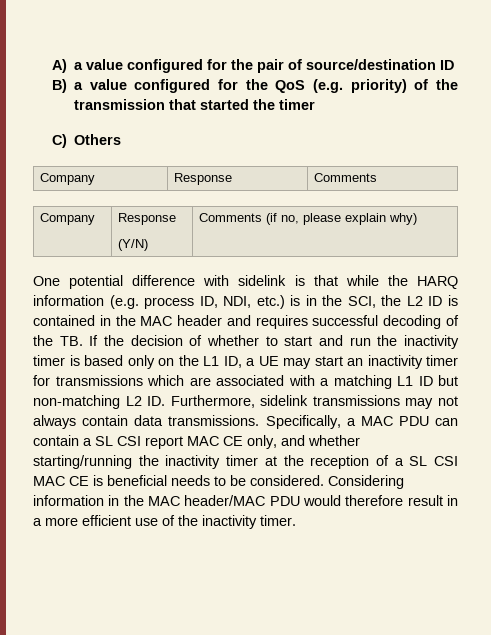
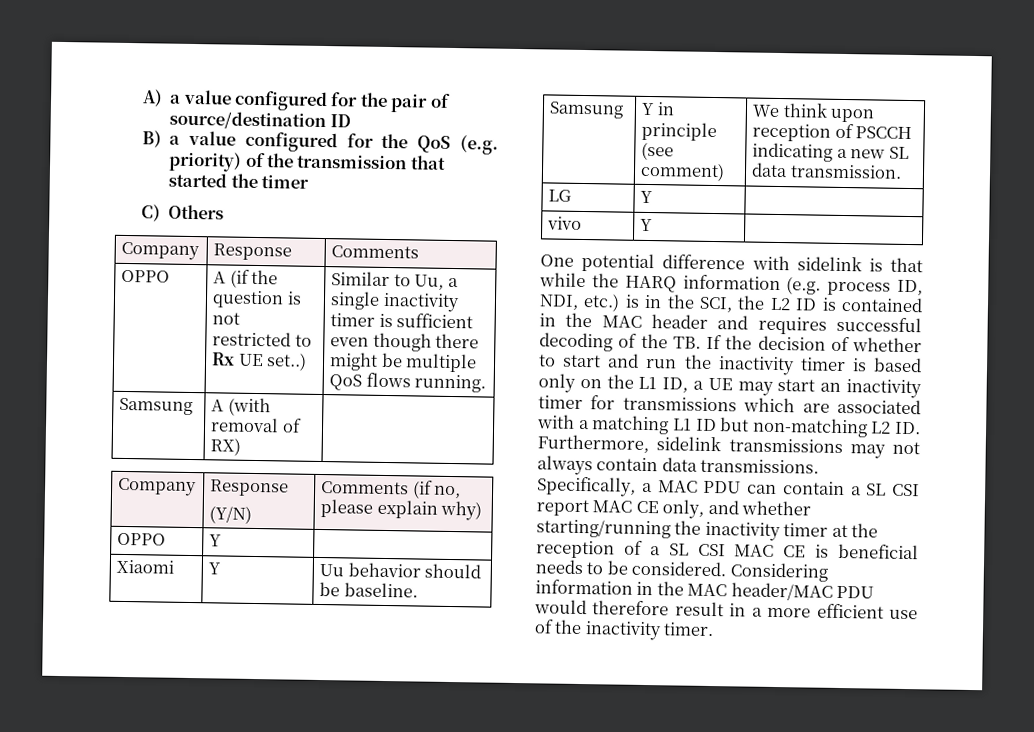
+ OPPO | A (if the question is not restricted to Rx UE set..) | Similar to Uu, a single inactivity timer is sufficient even though there might be multiple QoS flows running.
+ Samsung | A (with removal of RX) |
+ OPPO | Y |
+ Xiaomi | Y | Uu behavior should be baseline.
+ Samsung | Y in principle (see comment) | We think upon reception of PSCCH indicating a new SL data transmission.
+ LG | Y |
+ vivo | Y |

